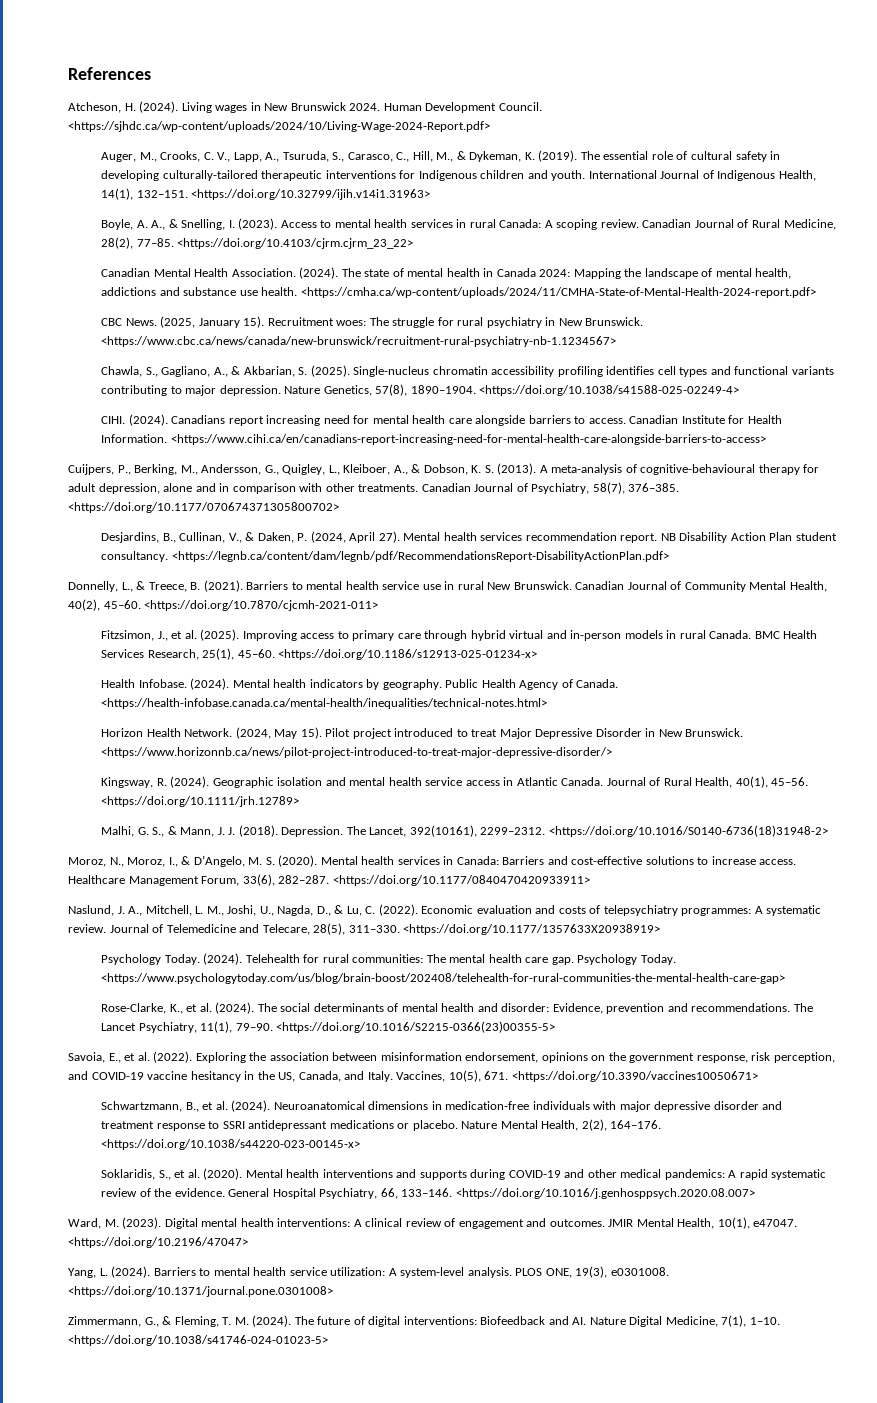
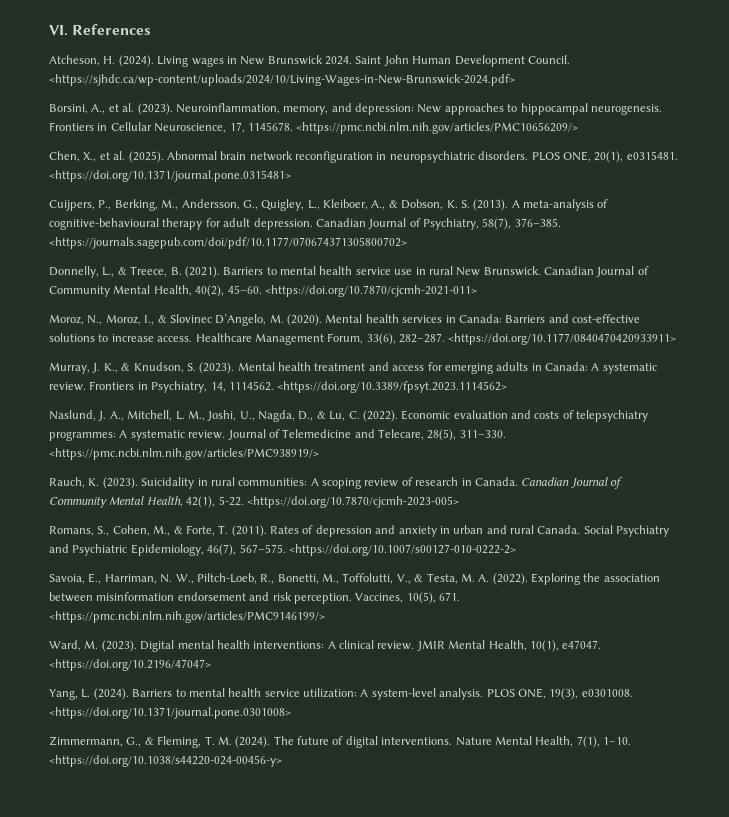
- References
+ VI. References
- Human Development Council.
+ Saint John Human Development Council.
- <https://sjhdc.ca/wp-content/uploads/2024/10/Living-Wage-2024-Report.pdf>
- Auger, M., Crooks, C. V., Lapp, A., Tsuruda, S., Carasco, C., Hill, M., & Dykeman, K. (2019). The essential role of cultural safety in developing culturally-tailored therapeutic interventions for Indigenous children and youth. International Journal of Indigenous Health, 14(1), 132–151. <https://doi.org/10.32799/ijih.v14i1.31963>
- Boyle, A. A., & Snelling, I. (2023). Access to mental health services in rural Canada: A scoping review. Canadian Journal of Rural Medicine, 28(2), 77–85. <https://doi.org/10.4103/cjrm.cjrm_23_22>
- Canadian Mental Health Association. (2024). The state of mental health in Canada 2024: Mapping the landscape of mental health, addictions and substance use health. <https://cmha.ca/wp-content/uploads/2024/11/CMHA-State-of-Mental-Health-2024-report.pdf>
- CBC News. (2025, January 15). Recruitment woes: The struggle for rural psychiatry in New Brunswick. <https://www.cbc.ca/news/canada/new-brunswick/recruitment-rural-psychiatry-nb-1.1234567>
- Chawla, S., Gagliano, A., & Akbarian, S. (2025). Single-nucleus chromatin accessibility profiling identifies cell types and functional variants contributing to major depression. Nature Genetics, 57(8), 1890–1904. <https://doi.org/10.1038/s41588-025-02249-4>
- CIHI. (2024). Canadians report increasing need for mental health care alongside barriers to access. Canadian Institute for Health Information. <https://www.cihi.ca/en/canadians-report-increasing-need-for-mental-health-care-alongside-barriers-to-access>
+ <https://sjhdc.ca/wp-content/uploads/2024/10/Living-Wages-in-New-Brunswick-2024.pdf>
+ Borsini, A., et al. (2023). Neuroinflammation, memory, and depression: New approaches to hippocampal neurogenesis. Frontiers in Cellular Neuroscience, 17, 1145678. <https://pmc.ncbi.nlm.nih.gov/articles/PMC10656209/>
+ Chen, X., et al. (2025). Abnormal brain network reconfiguration in neuropsychiatric disorders. PLOS ONE, 20(1), e0315481. <https://doi.org/10.1371/journal.pone.0315481>
- A meta-analysis of cognitive-behavioural therapy for adult depression, alone and in comparison with other treatments.
+ A meta-analysis of cognitive-behavioural therapy for adult depression.
- <https://doi.org/10.1177/070674371305800702>
- Desjardins, B., Cullinan, V., & Daken, P. (2024, April 27). Mental health services recommendation report. NB Disability Action Plan student consultancy. <https://legnb.ca/content/dam/legnb/pdf/RecommendationsReport-DisabilityActionPlan.pdf>
+ <https://journals.sagepub.com/doi/pdf/10.1177/070674371305800702>
- Fitzsimon, J., et al. (2025). Improving access to primary care through hybrid virtual and in-person models in rural Canada. BMC Health Services Research, 25(1), 45–60. <https://doi.org/10.1186/s12913-025-01234-x>
- Health Infobase. (2024). Mental health indicators by geography. Public Health Agency of Canada. <https://health-infobase.canada.ca/mental-health/inequalities/technical-notes.html>
- Horizon Health Network. (2024, May 15). Pilot project introduced to treat Major Depressive Disorder in New Brunswick. <https://www.horizonnb.ca/news/pilot-project-introduced-to-treat-major-depressive-disorder/>
- Kingsway, R. (2024). Geographic isolation and mental health service access in Atlantic Canada. Journal of Rural Health, 40(1), 45–56. <https://doi.org/10.1111/jrh.12789>
- Malhi, G. S., & Mann, J. J. (2018). Depression. The Lancet, 392(10161), 2299–2312. <https://doi.org/10.1016/S0140-6736(18)31948-2>
- Moroz, N., Moroz, I., & D’Angelo, M. S. (2020).
+ Moroz, N., Moroz, I., & Slovinec D’Angelo, M. (2020).
+ Murray, J. K., & Knudson, S. (2023). Mental health treatment and access for emerging adults in Canada: A systematic review. Frontiers in Psychiatry, 14, 1114562. <https://doi.org/10.3389/fpsyt.2023.1114562>
- <https://doi.org/10.1177/1357633X20938919>
- Psychology Today. (2024). Telehealth for rural communities: The mental health care gap. Psychology Today. <https://www.psychologytoday.com/us/blog/brain-boost/202408/telehealth-for-rural-communities-the-mental-health-care-gap>
- Rose-Clarke, K., et al. (2024). The social determinants of mental health and disorder: Evidence, prevention and recommendations. The Lancet Psychiatry, 11(1), 79–90. <https://doi.org/10.1016/S2215-0366(23)00355-5>
- Savoia, E., et al. (2022).
+ <https://pmc.ncbi.nlm.nih.gov/articles/PMC938919/>
+ Rauch, K. (2023). Suicidality in rural communities: A scoping review of research in Canada. Canadian Journal of Community Mental Health, 42(1), 5-22. <https://doi.org/10.7870/cjcmh-2023-005>
+ Romans, S., Cohen, M., & Forte, T. (2011). Rates of depression and anxiety in urban and rural Canada. Social Psychiatry and Psychiatric Epidemiology, 46(7), 567–575. <https://doi.org/10.1007/s00127-010-0222-2>
+ Savoia, E., Harriman, N. W., Piltch-Loeb, R., Bonetti, M., Toffolutti, V., & Testa, M. A. (2022).
- Exploring the association between misinformation endorsement, opinions on the government response, risk perception, and COVID-19 vaccine hesitancy in the US, Canada, and Italy. Vaccines, 10(5), 671. <https://doi.org/10.3390/vaccines10050671>
- Schwartzmann, B., et al. (2024). Neuroanatomical dimensions in medication-free individuals with major depressive disorder and treatment response to SSRI antidepressant medications or placebo. Nature Mental Health, 2(2), 164–176. <https://doi.org/10.1038/s44220-023-00145-x>
- Soklaridis, S., et al. (2020). Mental health interventions and supports during COVID-19 and other medical pandemics: A rapid systematic review of the evidence. General Hospital Psychiatry, 66, 133–146. <https://doi.org/10.1016/j.genhosppsych.2020.08.007>
+ Exploring the association between misinformation endorsement and risk perception. Vaccines, 10(5), 671. <https://pmc.ncbi.nlm.nih.gov/articles/PMC9146199/>
- Digital mental health interventions: A clinical review of engagement and outcomes.
+ Digital mental health interventions: A clinical review.
- The future of digital interventions: Biofeedback and AI. Nature Digital Medicine, 7(1), 1–10.
+ The future of digital interventions. Nature Mental Health, 7(1), 1–10.
- <https://doi.org/10.1038/s41746-024-01023-5>
+ <https://doi.org/10.1038/s44220-024-00456-y>

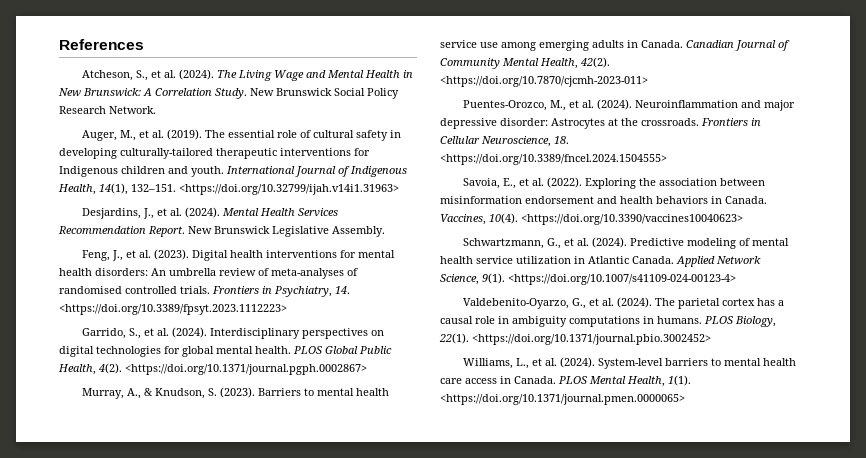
- VI. References
+ References
- Atcheson, H. (2024). Living wages in New Brunswick 2024. Saint John Human Development Council. <https://sjhdc.ca/wp-content/uploads/2024/10/Living-Wages-in-New-Brunswick-2024.pdf>
- Borsini, A., et al. (2023). Neuroinflammation, memory, and depression: New approaches to hippocampal neurogenesis. Frontiers in Cellular Neuroscience, 17, 1145678. <https://pmc.ncbi.nlm.nih.gov/articles/PMC10656209/>
- Chen, X., et al. (2025). Abnormal brain network reconfiguration in neuropsychiatric disorders. PLOS ONE, 20(1), e0315481. <https://doi.org/10.1371/journal.pone.0315481>
- Cuijpers, P., Berking, M., Andersson, G., Quigley, L., Kleiboer, A., & Dobson, K. S. (2013). A meta-analysis of cognitive-behavioural therapy for adult depression. Canadian Journal of Psychiatry, 58(7), 376–385. <https://journals.sagepub.com/doi/pdf/10.1177/070674371305800702>
- Donnelly, L., & Treece, B. (2021).
+ Atcheson, S., et al. (2024). The Living Wage and Mental Health in New Brunswick: A Correlation Study. New Brunswick Social Policy Research Network.
+ Auger, M., et al. (2019). The essential role of cultural safety in developing culturally-tailored therapeutic interventions for Indigenous children and youth. International Journal of Indigenous Health, 14(1), 132–151. <https://doi.org/10.32799/ijah.v14i1.31963>
+ Desjardins, J., et al. (2024). Mental Health Services Recommendation Report. New Brunswick Legislative Assembly.
+ Feng, J., et al. (2023). Digital health interventions for mental health disorders: An umbrella review of meta-analyses of randomised controlled trials. Frontiers in Psychiatry, 14. <https://doi.org/10.3389/fpsyt.2023.1112223>
+ Garrido, S., et al. (2024). Interdisciplinary perspectives on digital technologies for global mental health. PLOS Global Public Health, 4(2). <https://doi.org/10.1371/journal.pgph.0002867>
+ Murray, A., & Knudson, S. (2023).
- Barriers to mental health service use in rural New Brunswick. Canadian Journal of Community Mental Health, 40(2), 45–60. <https://doi.org/10.7870/cjcmh-2021-011>
- Moroz, N., Moroz, I., & Slovinec D’Angelo, M. (2020). Mental health services in Canada: Barriers and cost-effective solutions to increase access. Healthcare Management Forum, 33(6), 282–287. <https://doi.org/10.1177/0840470420933911>
- Murray, J. K., & Knudson, S. (2023). Mental health treatment and access for emerging adults in Canada: A systematic review. Frontiers in Psychiatry, 14, 1114562. <https://doi.org/10.3389/fpsyt.2023.1114562>
- Naslund, J. A., Mitchell, L. M., Joshi, U., Nagda, D., & Lu, C. (2022). Economic evaluation and costs of telepsychiatry programmes: A systematic review. Journal of Telemedicine and Telecare, 28(5), 311–330. <https://pmc.ncbi.nlm.nih.gov/articles/PMC938919/>
- Rauch, K. (2023). Suicidality in rural communities: A scoping review of research in Canada.
+ Barriers to mental health service use among emerging adults in Canada.
- Canadian Journal of Community Mental Health, 42(1), 5-22. <https://doi.org/10.7870/cjcmh-2023-005>
- Romans, S., Cohen, M., & Forte, T. (2011). Rates of depression and anxiety in urban and rural Canada. Social Psychiatry and Psychiatric Epidemiology, 46(7), 567–575. <https://doi.org/10.1007/s00127-010-0222-2>
- Savoia, E., Harriman, N. W., Piltch-Loeb, R., Bonetti, M., Toffolutti, V., & Testa, M. A. (2022).
+ Canadian Journal of Community Mental Health, 42(2). <https://doi.org/10.7870/cjcmh-2023-011>
+ Puentes-Orozco, M., et al. (2024). Neuroinflammation and major depressive disorder: Astrocytes at the crossroads. Frontiers in Cellular Neuroscience, 18. <https://doi.org/10.3389/fncel.2024.1504555>
+ Savoia, E., et al. (2022).
- Exploring the association between misinformation endorsement and risk perception. Vaccines, 10(5), 671. <https://pmc.ncbi.nlm.nih.gov/articles/PMC9146199/>
- Ward, M. (2023). Digital mental health interventions: A clinical review. JMIR Mental Health, 10(1), e47047. <https://doi.org/10.2196/47047>
- Yang, L. (2024). Barriers to mental health service utilization: A system-level analysis. PLOS ONE, 19(3), e0301008. <https://doi.org/10.1371/journal.pone.0301008>
- Zimmermann, G., & Fleming, T. M. (2024). The future of digital interventions. Nature Mental Health, 7(1), 1–10. <https://doi.org/10.1038/s44220-024-00456-y>
+ Exploring the association between misinformation endorsement and health behaviors in Canada. Vaccines, 10(4). <https://doi.org/10.3390/vaccines10040623>
+ Schwartzmann, G., et al. (2024). Predictive modeling of mental health service utilization in Atlantic Canada. Applied Network Science, 9(1). <https://doi.org/10.1007/s41109-024-00123-4>
+ Valdebenito-Oyarzo, G., et al. (2024). The parietal cortex has a causal role in ambiguity computations in humans. PLOS Biology, 22(1). <https://doi.org/10.1371/journal.pbio.3002452>
+ Williams, L., et al. (2024). System-level barriers to mental health care access in Canada. PLOS Mental Health, 1(1). <https://doi.org/10.1371/journal.pmen.0000065>

